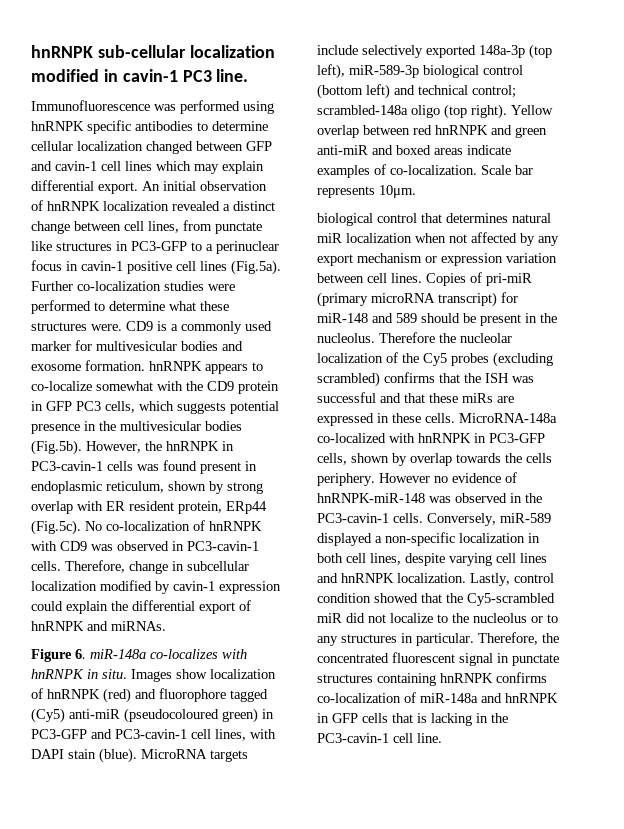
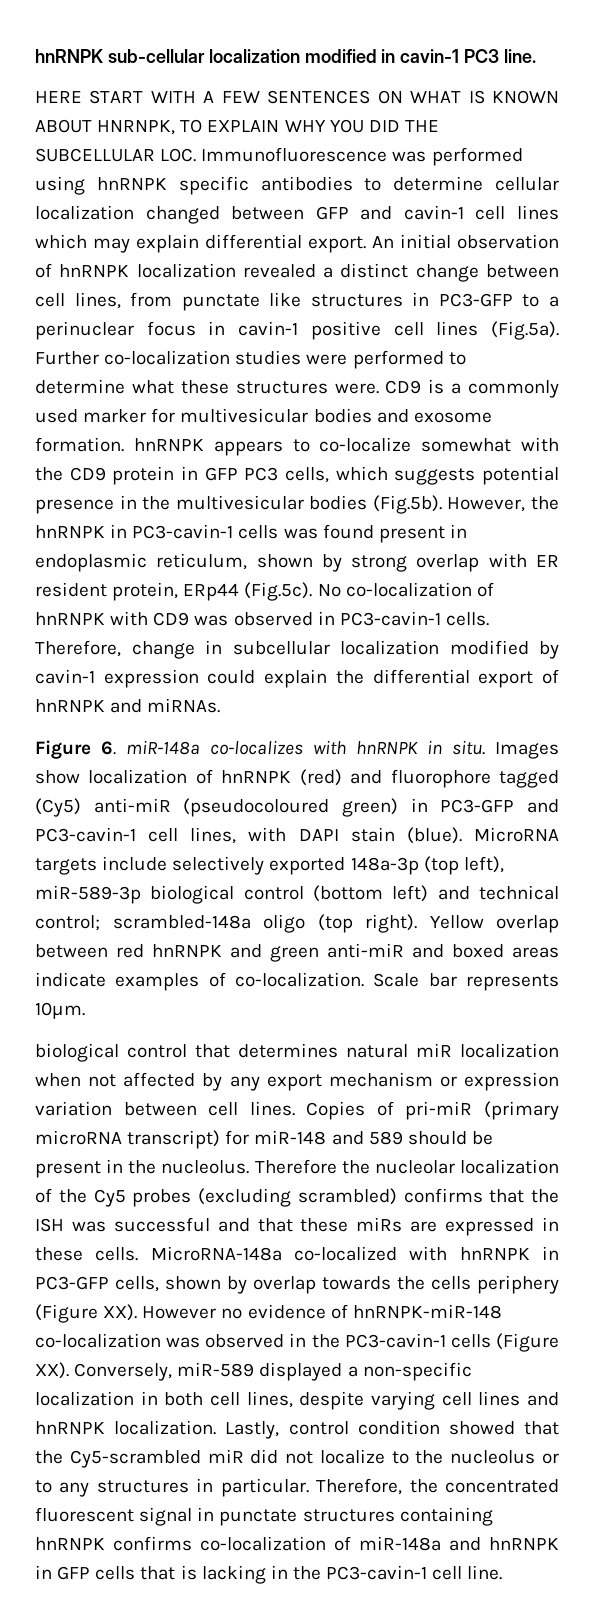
- Immunofluorescence was performed using hnRNPK specific antibodies to determine cellular localization changed between GFP and cavin-1 cell lines which may explain differential export.
+ HERE START WITH A FEW SENTENCES ON WHAT IS KNOWN ABOUT HNRNPK, TO EXPLAIN WHY YOU DID THE SUBCELLULAR LOC. Immunofluorescence was performed using hnRNPK specific antibodies to determine cellular localization changed between GFP and cavin-1 cell lines which may explain differential export.
- MicroRNA-148a co-localized with hnRNPK in PC3-GFP cells, shown by overlap towards the cells periphery. However no evidence of hnRNPK-miR-148 was observed in the PC3-cavin-1 cells. Conversely, miR-589 displayed a non-specific localization in both cell lines, despite varying cell lines and hnRNPK localization.
+ MicroRNA-148a co-localized with hnRNPK in PC3-GFP cells, shown by overlap towards the cells periphery (Figure XX). However no evidence of hnRNPK-miR-148 co-localization was observed in the PC3-cavin-1 cells (Figure XX). Conversely, miR-589 displayed a non-specific localization in both cell lines, despite varying cell lines and hnRNPK localization.

